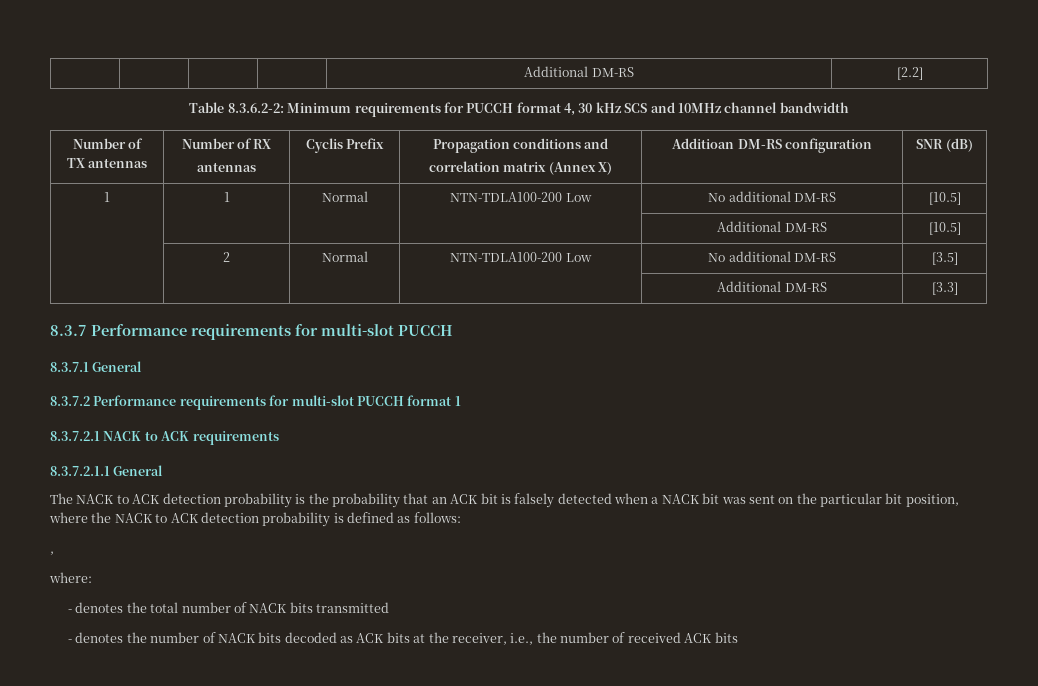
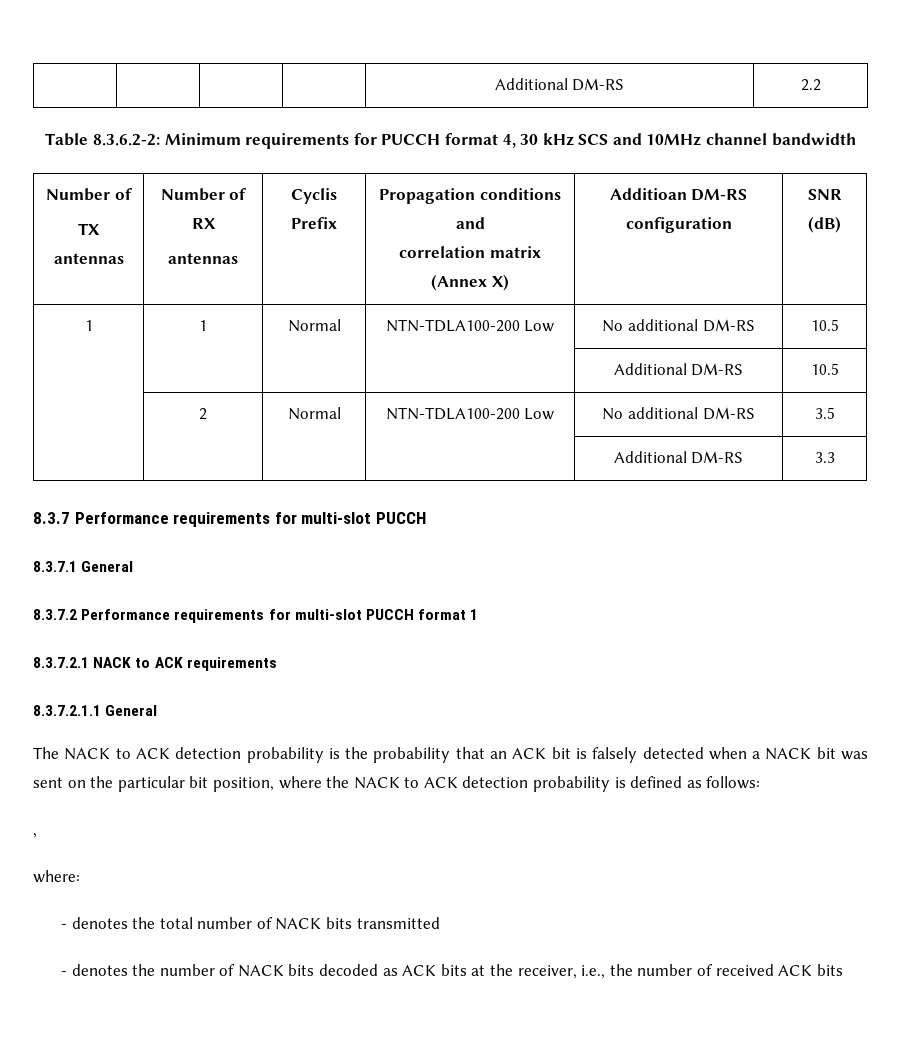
- | | | | Additional DM-RS | [2.2]
+ | | | | Additional DM-RS | 2.2
- 1 | 1 | Normal | NTN-TDLA100-200 Low | No additional DM-RS | [10.5]
- | | | | Additional DM-RS | [10.5]
+ 1 | 1 | Normal | NTN-TDLA100-200 Low | No additional DM-RS | 10.5
+ | | | | Additional DM-RS | 10.5
- | 2 | Normal | NTN-TDLA100-200 Low | No additional DM-RS | [3.5]
- | | | | Additional DM-RS | [3.3]
+ | 2 | Normal | NTN-TDLA100-200 Low | No additional DM-RS | 3.5
+ | | | | Additional DM-RS | 3.3

